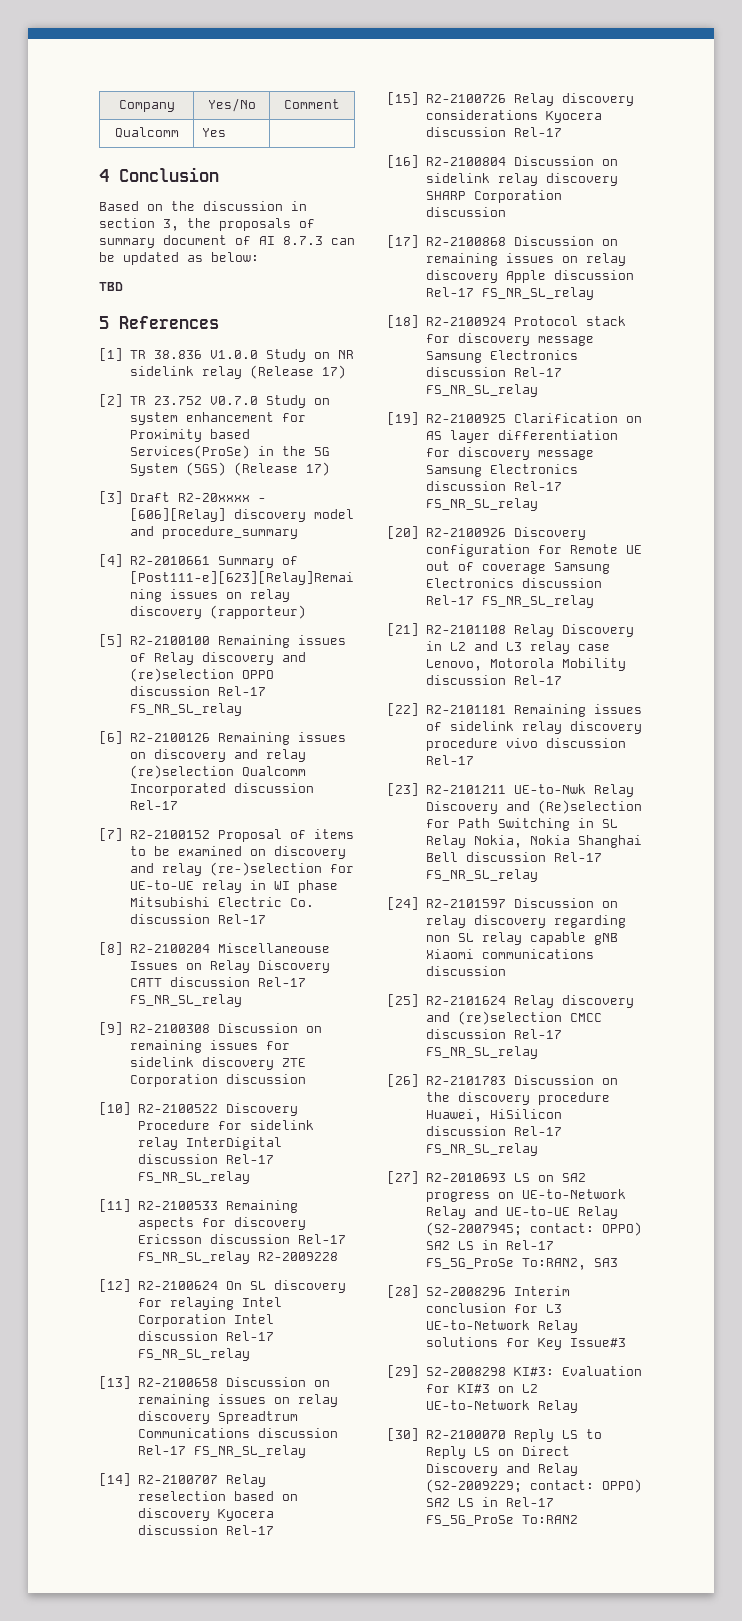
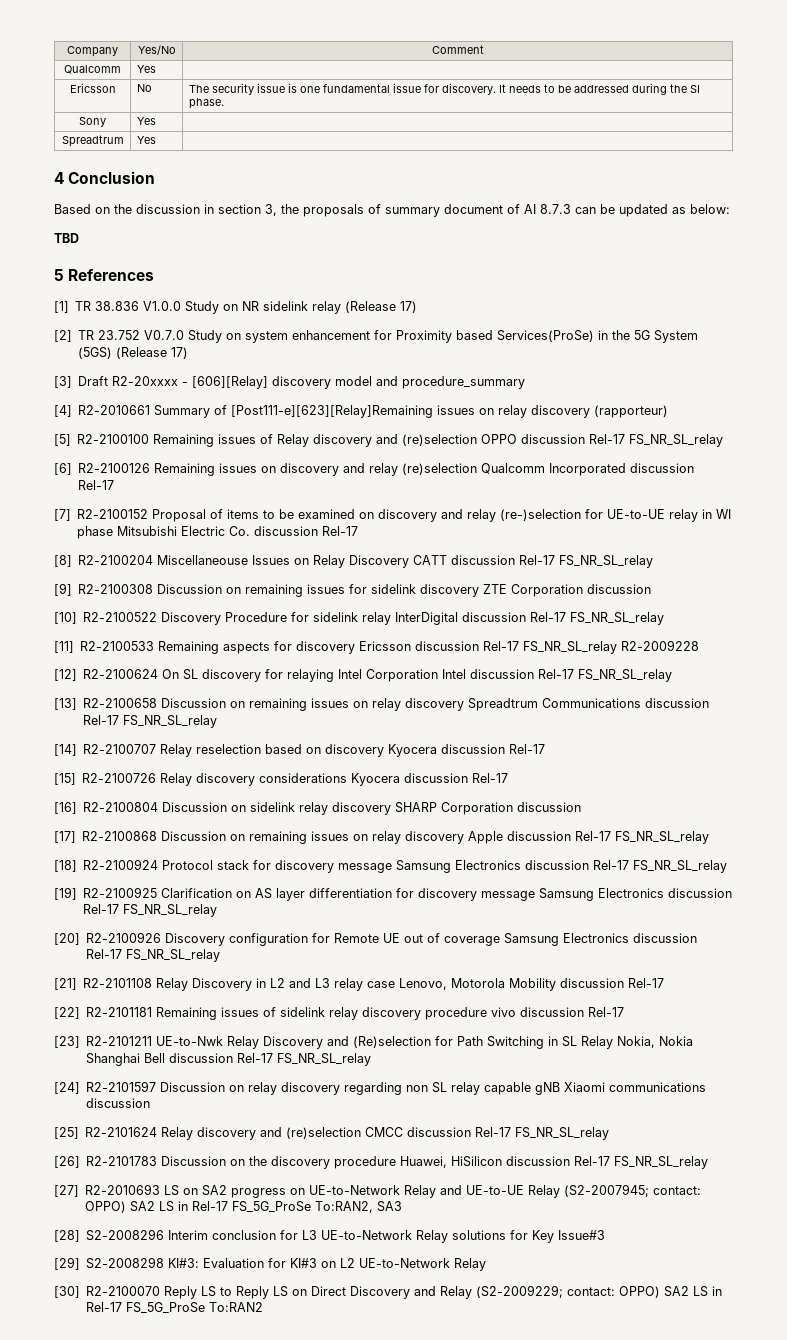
+ Ericsson | No | The security issue is one fundamental issue for discovery. It needs to be addressed during the SI phase.
+ Sony | Yes |
+ Spreadtrum | Yes |

